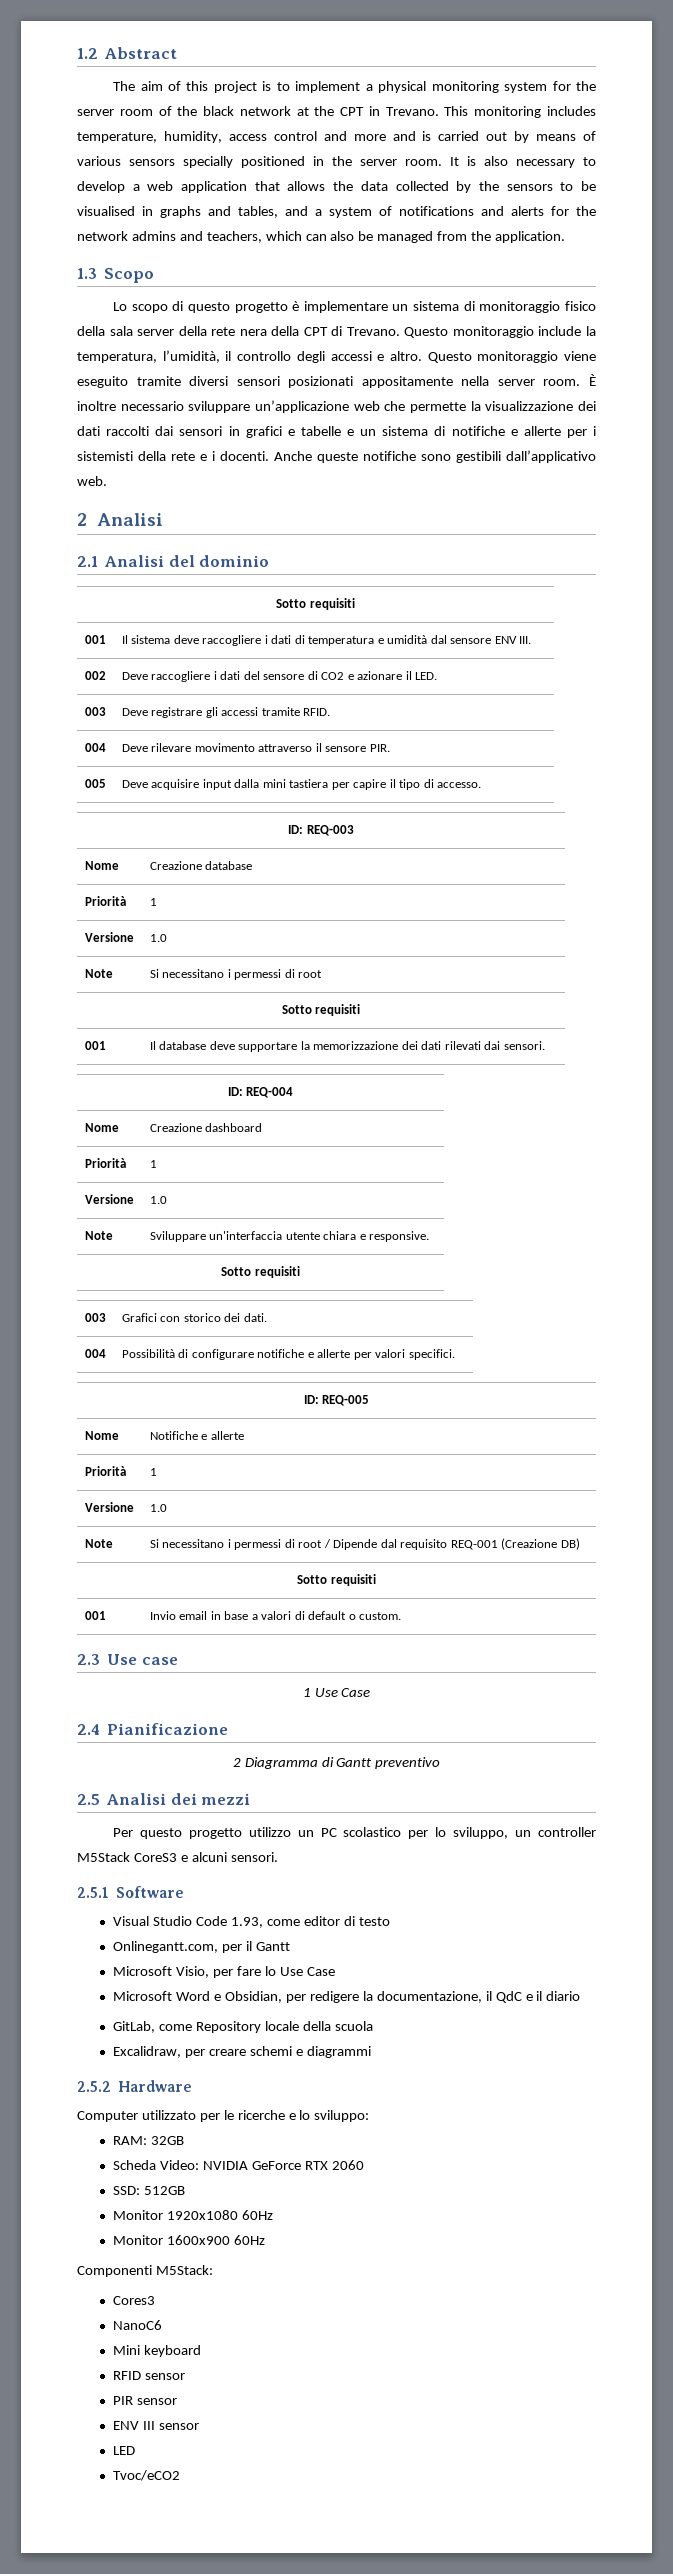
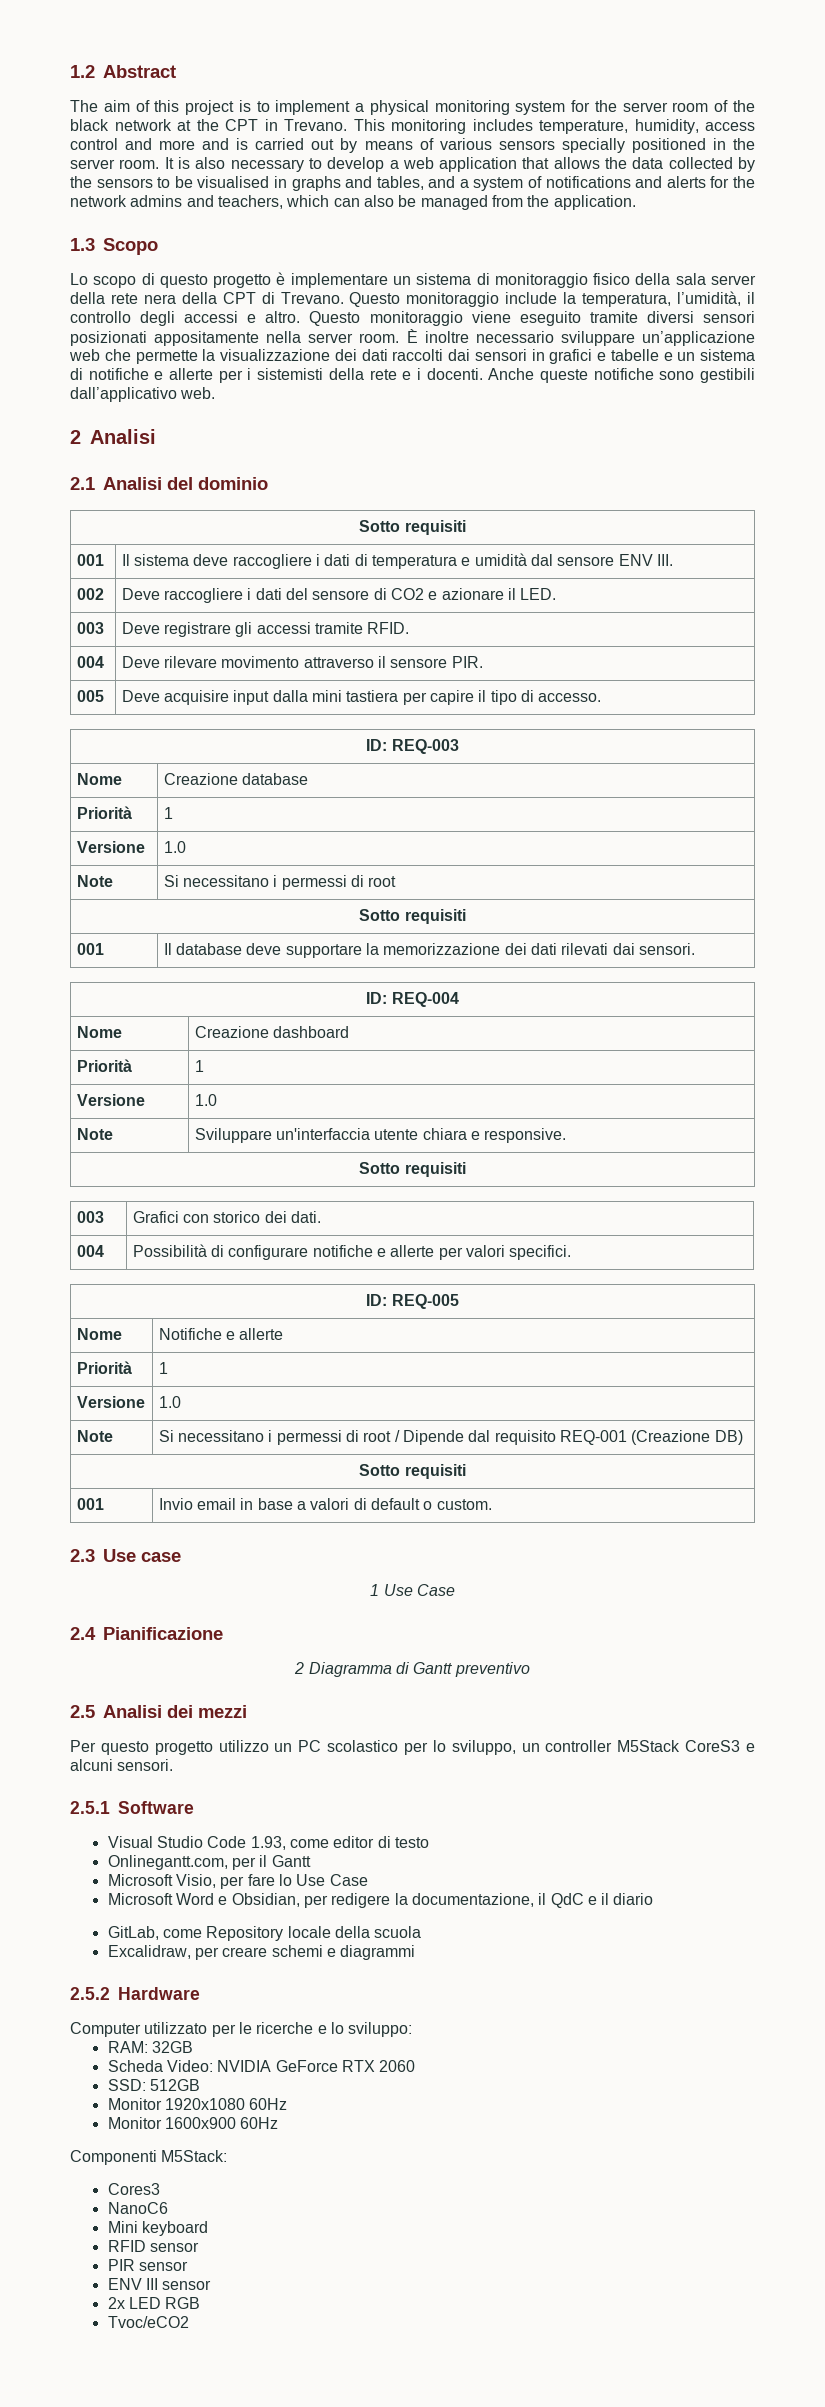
- LED
+ 2x LED RGB

